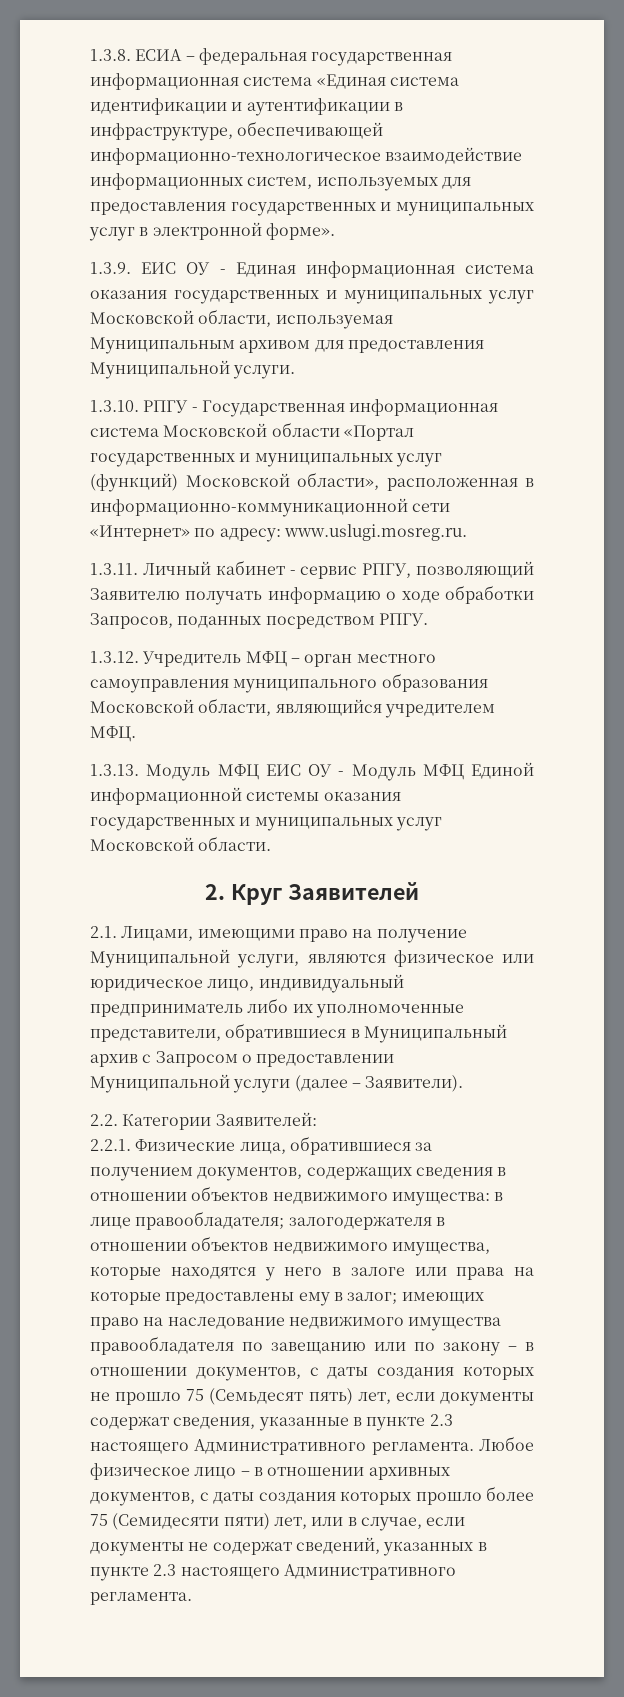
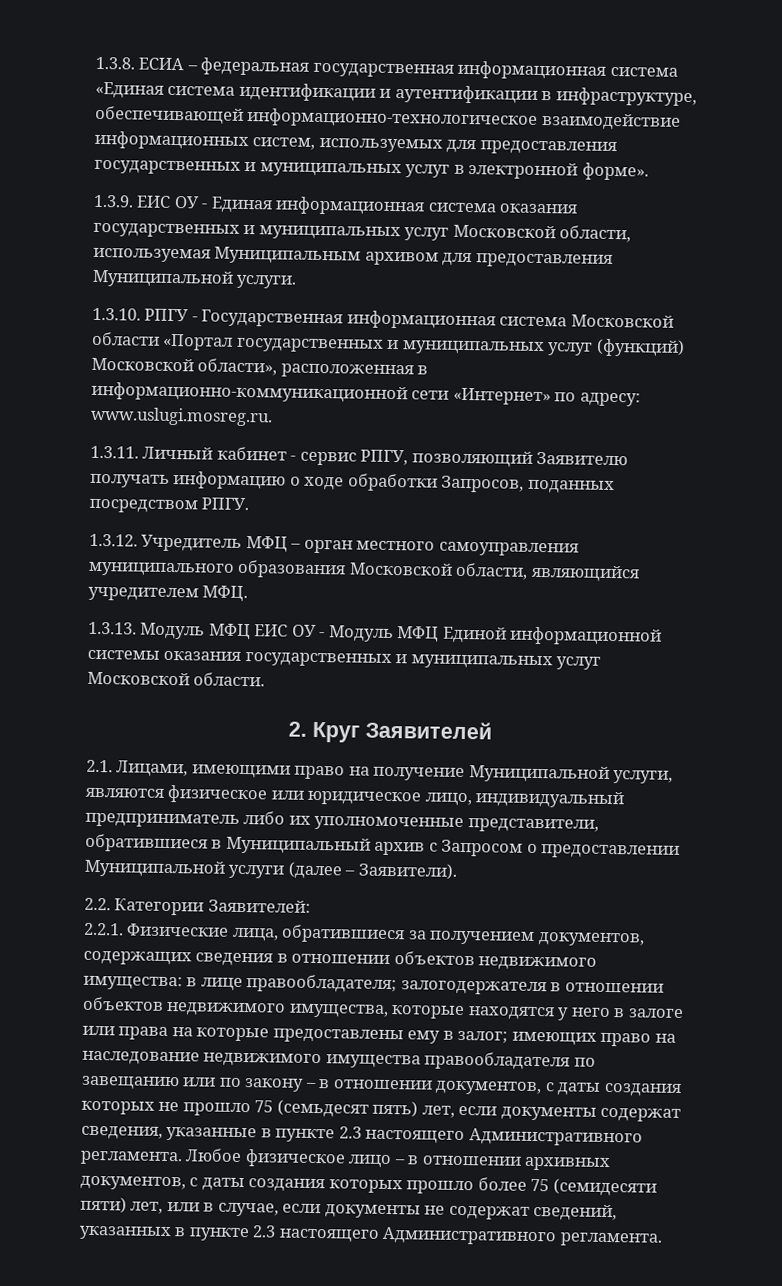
- имеющих право на наследование недвижимого имущества правообладателя по завещанию или по закону – в отношении документов, с даты создания которых не прошло 75 (Семьдесят пять) лет, если документы содержат сведения, указанные в пункте 2.3 настоящего Административного регламента.
+ имеющих право на наследование недвижимого имущества правообладателя по завещанию или по закону – в отношении документов, с даты создания которых не прошло 75 (семьдесят пять) лет, если документы содержат сведения, указанные в пункте 2.3 настоящего Административного регламента.
- Любое физическое лицо – в отношении архивных документов, с даты создания которых прошло более 75 (Семидесяти пяти) лет, или в случае, если документы не содержат сведений, указанных в пункте 2.3 настоящего Административного регламента.
+ Любое физическое лицо – в отношении архивных документов, с даты создания которых прошло более 75 (семидесяти пяти) лет, или в случае, если документы не содержат сведений, указанных в пункте 2.3 настоящего Административного регламента.

